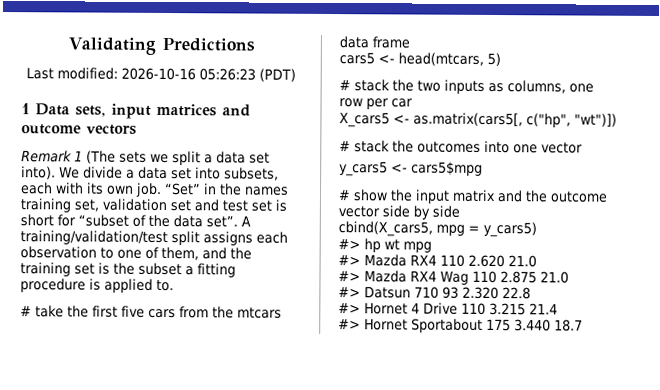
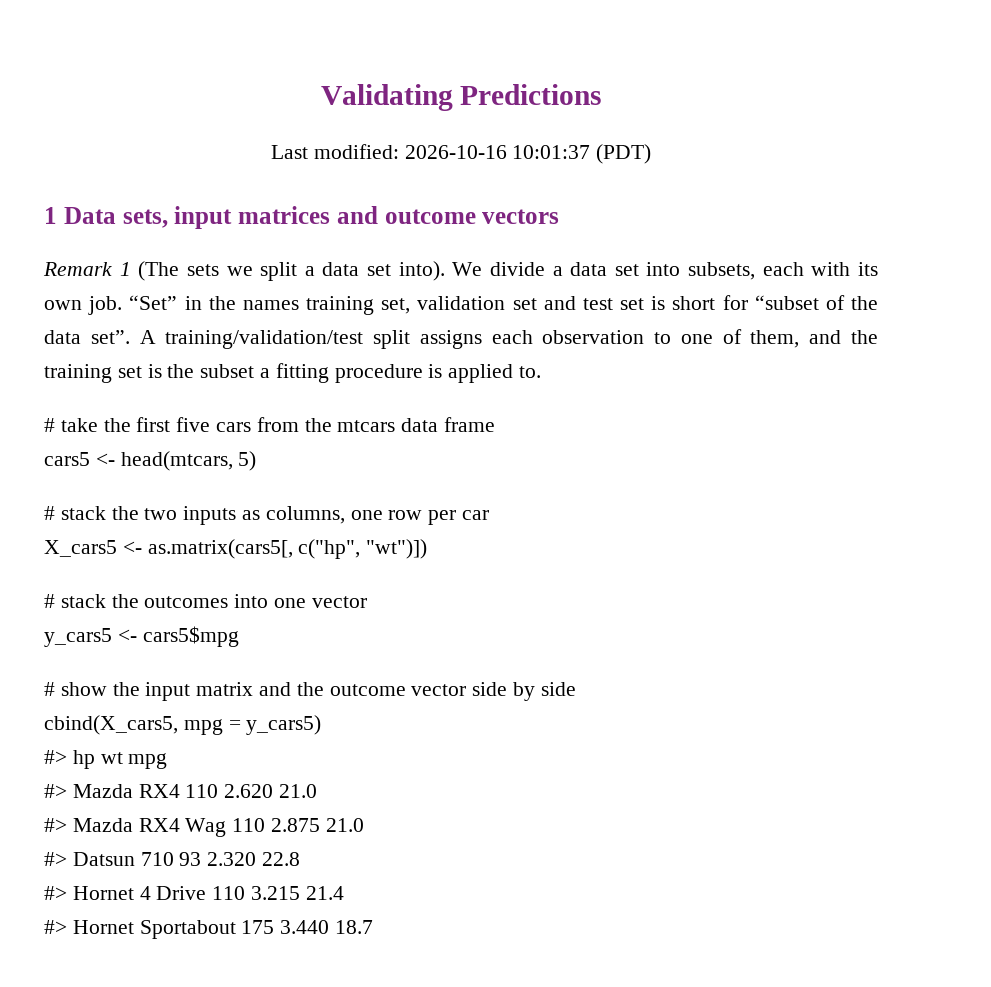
- Last modified: 2026-10-16 05:26:23 (PDT)
+ Last modified: 2026-10-16 10:01:37 (PDT)

